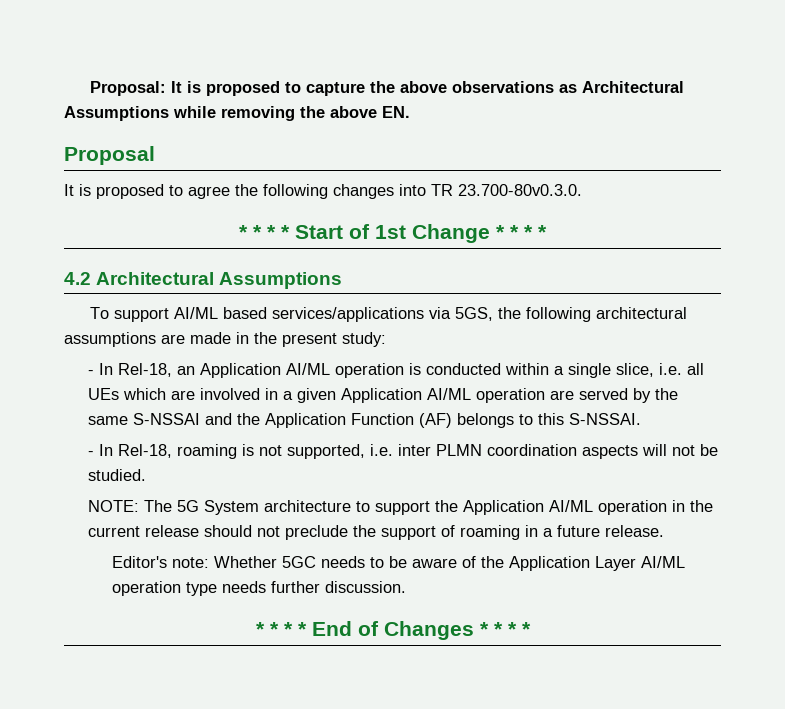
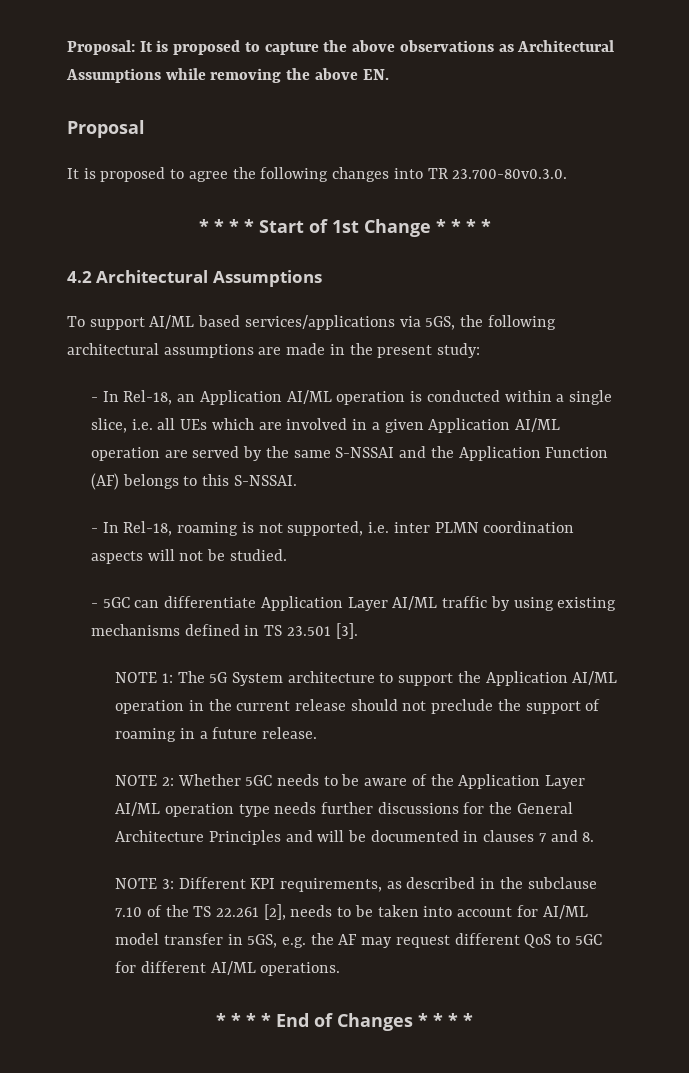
- NOTE: The 5G System architecture to support the Application AI/ML operation in the current release should not preclude the support of roaming in a future release.
+ - 5GC can differentiate Application Layer AI/ML traffic by using existing mechanisms defined in TS 23.501 [3].
+ NOTE 1: The 5G System architecture to support the Application AI/ML operation in the current release should not preclude the support of roaming in a future release.
- Editor's note: Whether 5GC needs to be aware of the Application Layer AI/ML operation type needs further discussion.
+ NOTE 2: Whether 5GC needs to be aware of the Application Layer AI/ML operation type needs further discussions for the General Architecture Principles and will be documented in clauses 7 and 8.
+ NOTE 3: Different KPI requirements, as described in the subclause 7.10 of the TS 22.261 [2], needs to be taken into account for AI/ML model transfer in 5GS, e.g. the AF may request different QoS to 5GC for different AI/ML operations.

